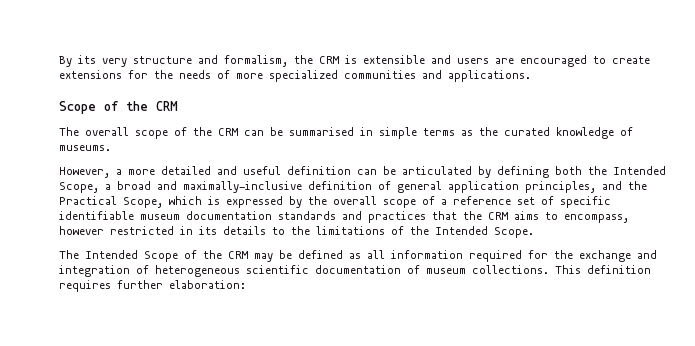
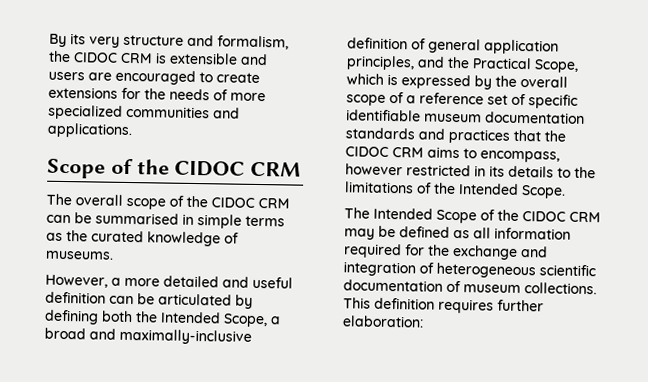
- By its very structure and formalism, the CRM is extensible and users are encouraged to create extensions for the needs of more specialized communities and applications.
- Scope of the CRM
+ By its very structure and formalism, the CIDOC CRM is extensible and users are encouraged to create extensions for the needs of more specialized communities and applications.
+ Scope of the CIDOC CRM
- The overall scope of the CRM can be summarised in simple terms as the curated knowledge of museums.
+ The overall scope of the CIDOC CRM can be summarised in simple terms as the curated knowledge of museums.
- However, a more detailed and useful definition can be articulated by defining both the Intended Scope, a broad and maximally-inclusive definition of general application principles, and the Practical Scope, which is expressed by the overall scope of a reference set of specific identifiable museum documentation standards and practices that the CRM aims to encompass, however restricted in its details to the limitations of the Intended Scope.
+ However, a more detailed and useful definition can be articulated by defining both the Intended Scope, a broad and maximally-inclusive definition of general application principles, and the Practical Scope, which is expressed by the overall scope of a reference set of specific identifiable museum documentation standards and practices that the CIDOC CRM aims to encompass, however restricted in its details to the limitations of the Intended Scope.
- The Intended Scope of the CRM may be defined as all information required for the exchange and integration of heterogeneous scientific documentation of museum collections.
+ The Intended Scope of the CIDOC CRM may be defined as all information required for the exchange and integration of heterogeneous scientific documentation of museum collections.

